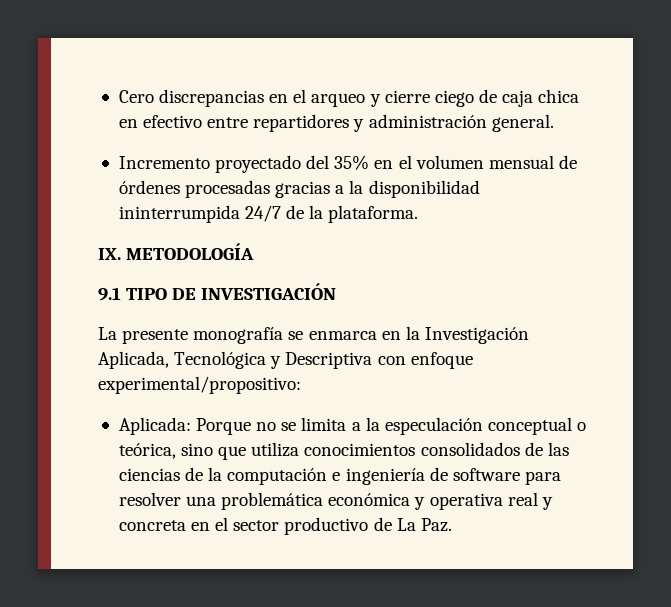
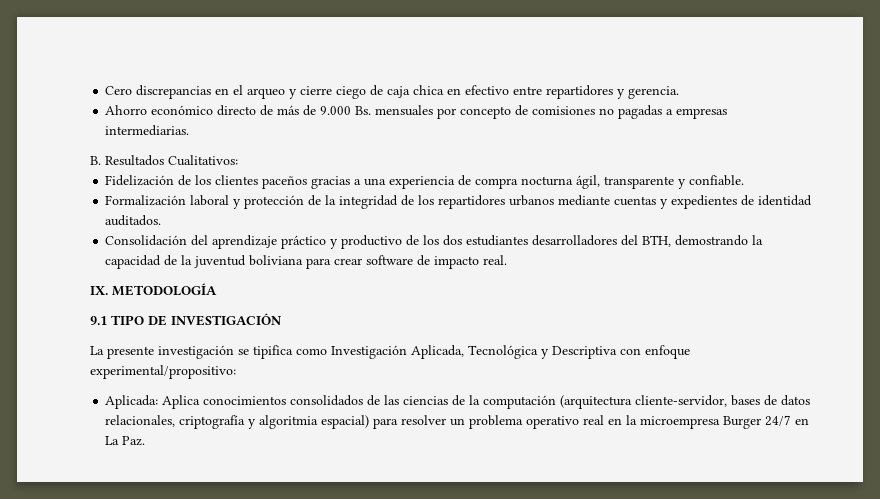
- Cero discrepancias en el arqueo y cierre ciego de caja chica en efectivo entre repartidores y administración general.
- Incremento proyectado del 35% en el volumen mensual de órdenes procesadas gracias a la disponibilidad ininterrumpida 24/7 de la plataforma.
+ Cero discrepancias en el arqueo y cierre ciego de caja chica en efectivo entre repartidores y gerencia.
+ Ahorro económico directo de más de 9.000 Bs. mensuales por concepto de comisiones no pagadas a empresas intermediarias.
+ B. Resultados Cualitativos:
+ Fidelización de los clientes paceños gracias a una experiencia de compra nocturna ágil, transparente y confiable.
+ Formalización laboral y protección de la integridad de los repartidores urbanos mediante cuentas y expedientes de identidad auditados.
+ Consolidación del aprendizaje práctico y productivo de los dos estudiantes desarrolladores del BTH, demostrando la capacidad de la juventud boliviana para crear software de impacto real.
- La presente monografía se enmarca en la Investigación Aplicada, Tecnológica y Descriptiva con enfoque experimental/propositivo:
+ La presente investigación se tipifica como Investigación Aplicada, Tecnológica y Descriptiva con enfoque experimental/propositivo:
- Aplicada: Porque no se limita a la especulación conceptual o teórica, sino que utiliza conocimientos consolidados de las ciencias de la computación e ingeniería de software para resolver una problemática económica y operativa real y concreta en el sector productivo de La Paz.
+ Aplicada: Aplica conocimientos consolidados de las ciencias de la computación (arquitectura cliente-servidor, bases de datos relacionales, criptografía y algoritmia espacial) para resolver un problema operativo real en la microempresa Burger 24/7 en La Paz.

